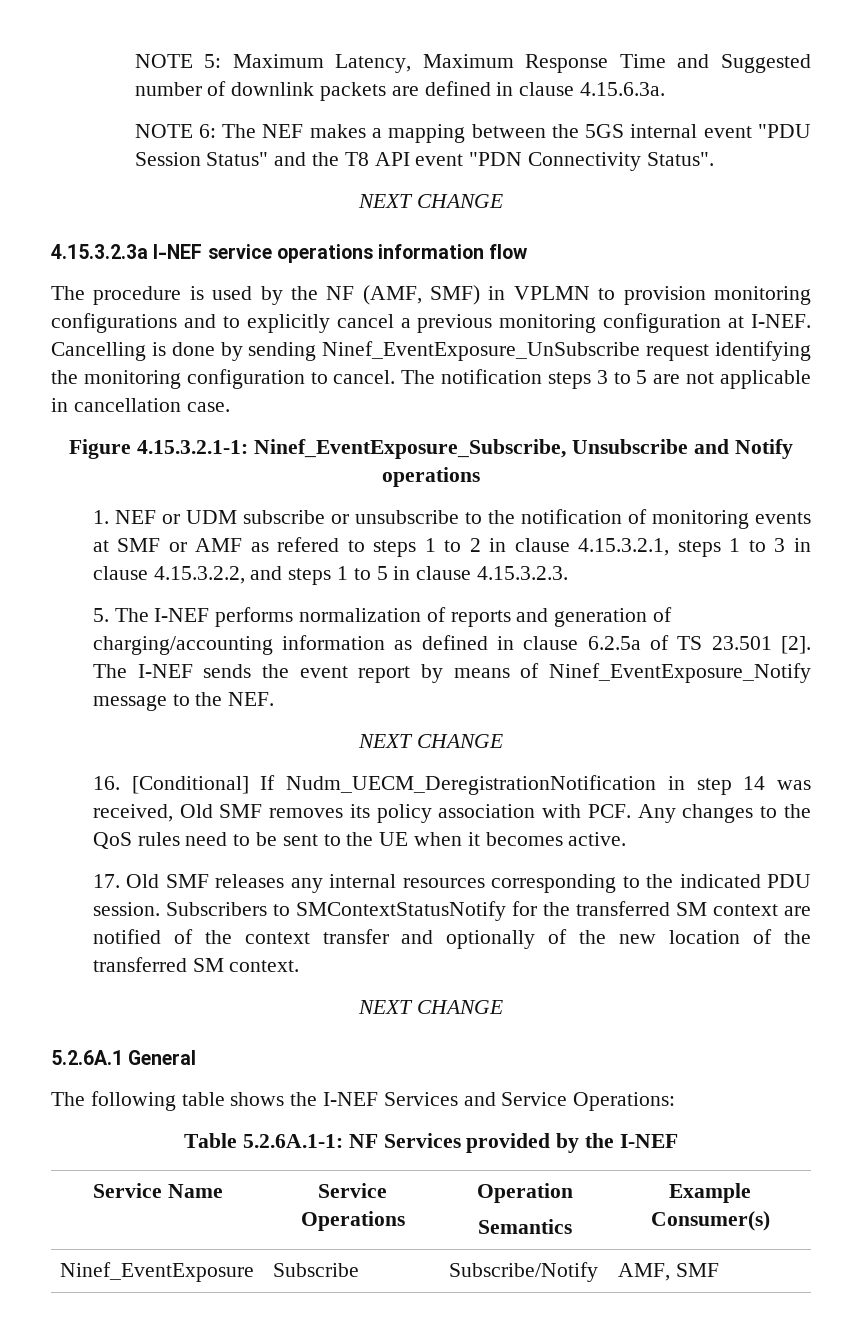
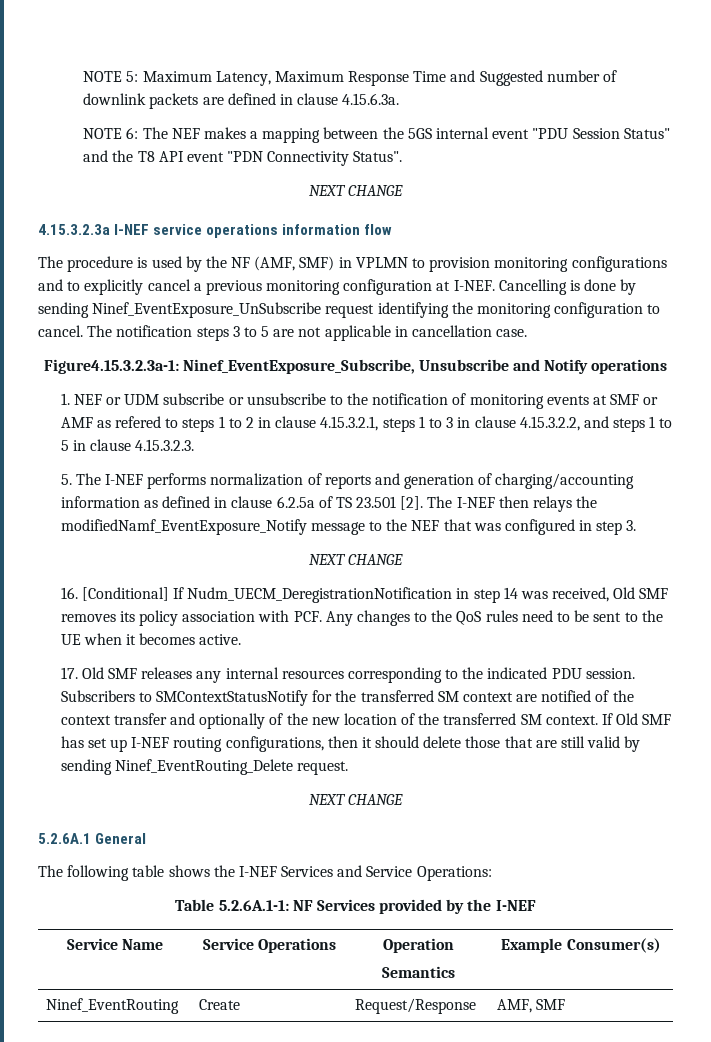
- Figure 4.15.3.2.1-1: Ninef_EventExposure_Subscribe, Unsubscribe and Notify operations
+ Figure4.15.3.2.3a-1: Ninef_EventExposure_Subscribe, Unsubscribe and Notify operations
- The I-NEF sends the event report by means of Ninef_EventExposure_Notify message to the NEF.
+ The I-NEF then relays the modifiedNamf_EventExposure_Notify message to the NEF that was configured in step 3.
+ If Old SMF has set up I-NEF routing configurations, then it should delete those that are still valid by sending Ninef_EventRouting_Delete request.
- Ninef_EventExposure | Subscribe | Subscribe/Notify | AMF, SMF
+ Ninef_EventRouting | Create | Request/Response | AMF, SMF

